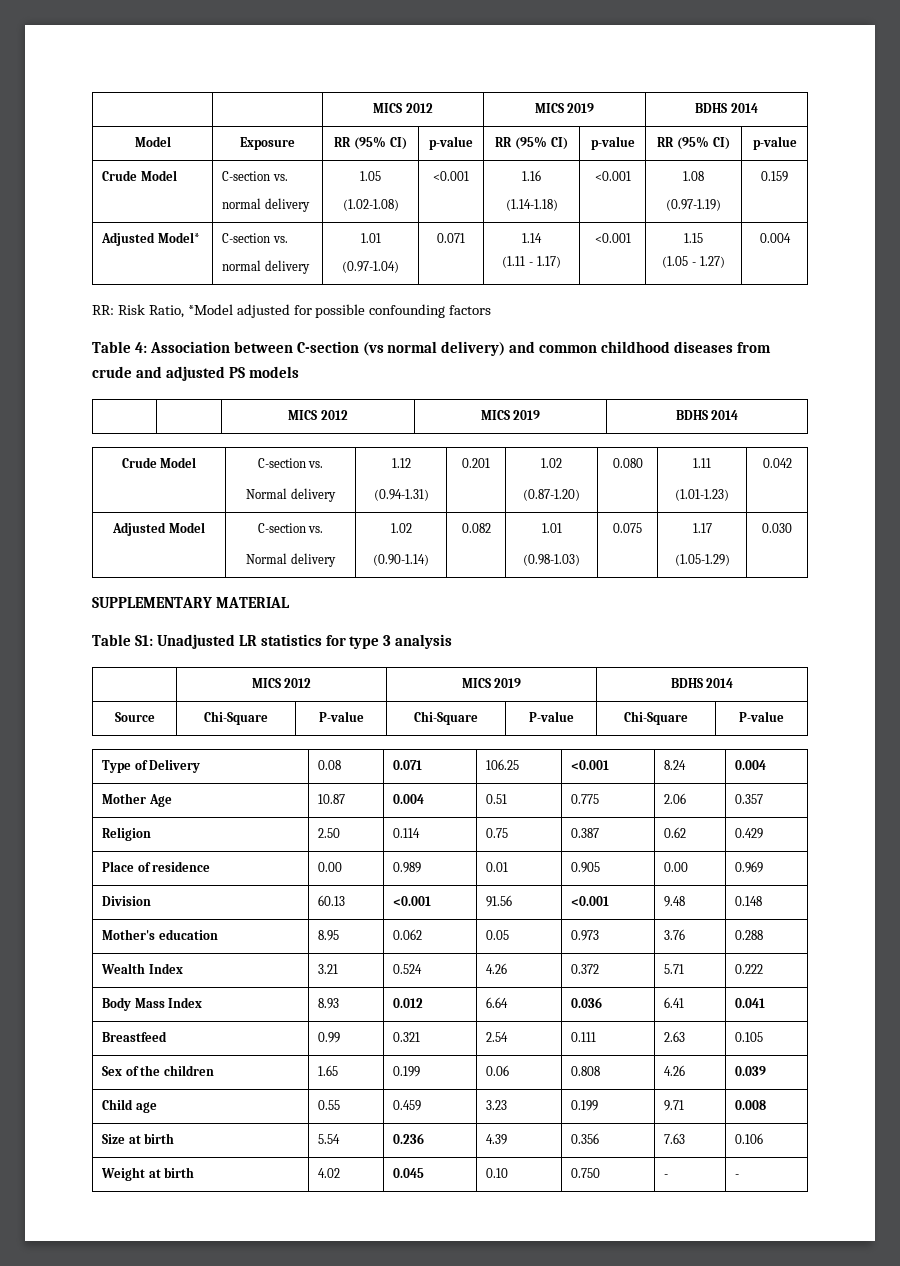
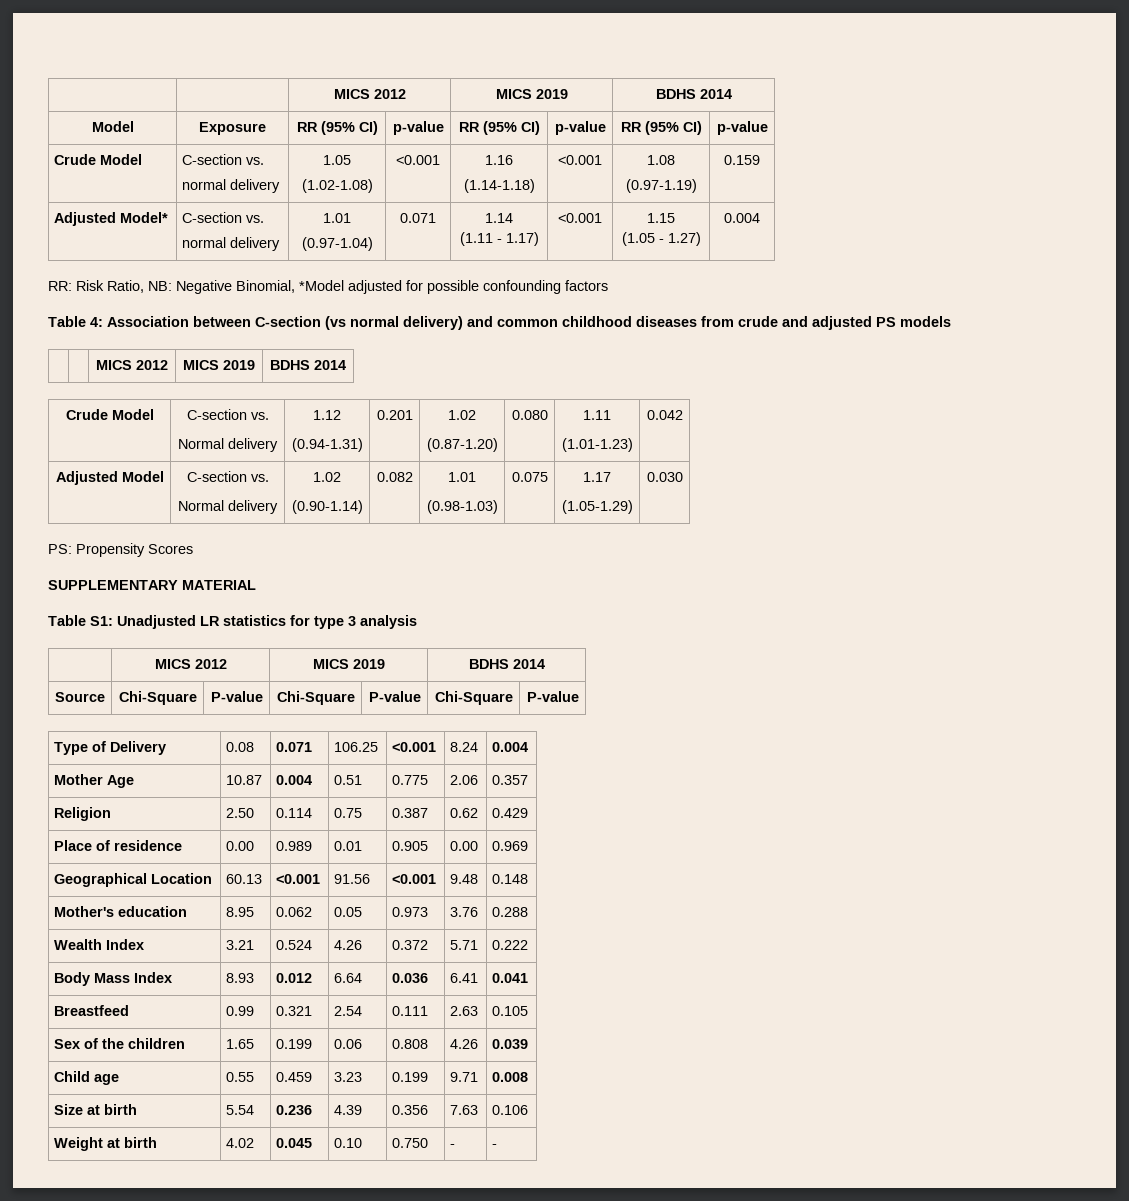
- RR: Risk Ratio, *Model adjusted for possible confounding factors
+ RR: Risk Ratio, NB: Negative Binomial, *Model adjusted for possible confounding factors
+ PS: Propensity Scores
- Division | 60.13 | <0.001 | 91.56 | <0.001 | 9.48 | 0.148
+ Geographical Location | 60.13 | <0.001 | 91.56 | <0.001 | 9.48 | 0.148

